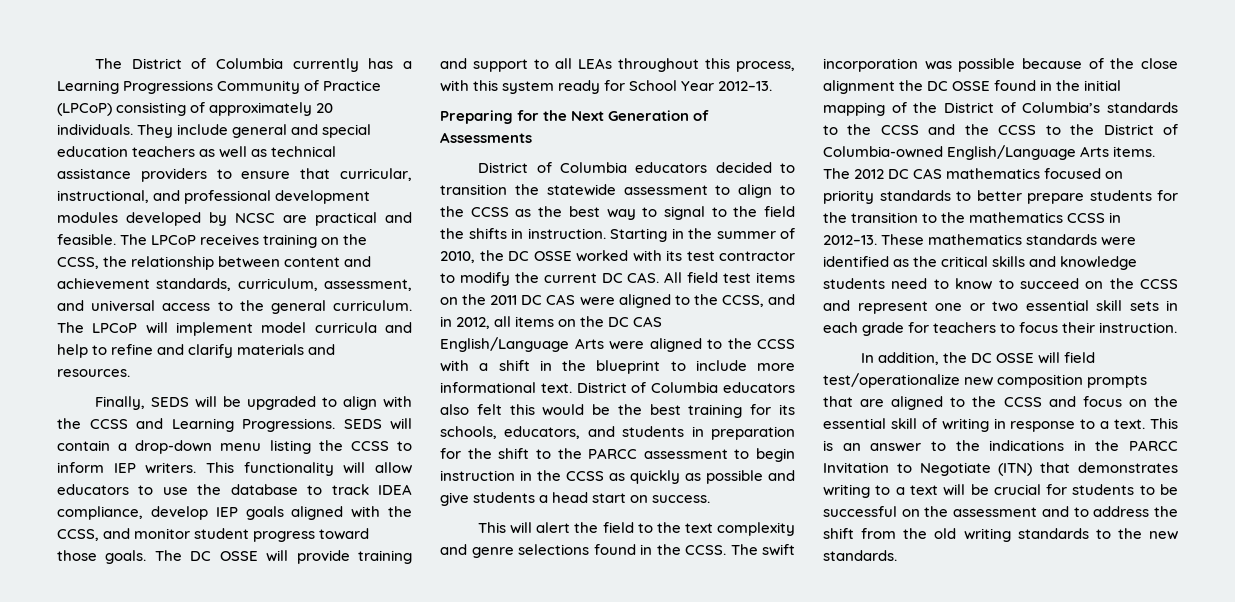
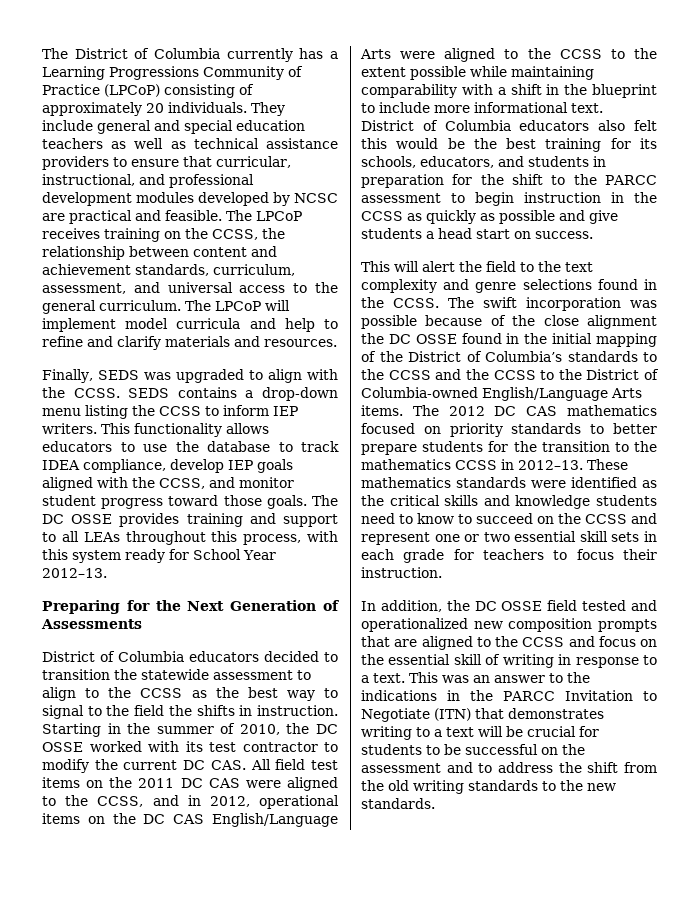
- Finally, SEDS will be upgraded to align with the CCSS and Learning Progressions. SEDS will contain a drop-down menu listing the CCSS to inform IEP writers.
+ Finally, SEDS was upgraded to align with the CCSS. SEDS contains a drop-down menu listing the CCSS to inform IEP writers.
- This functionality will allow educators to use the database to track IDEA compliance, develop IEP goals aligned with the CCSS, and monitor student progress toward those goals.
+ This functionality allows educators to use the database to track IDEA compliance, develop IEP goals aligned with the CCSS, and monitor student progress toward those goals.
- The DC OSSE will provide training and support to all LEAs throughout this process, with this system ready for School Year 2012–13.
+ The DC OSSE provides training and support to all LEAs throughout this process, with this system ready for School Year 2012–13.
- Starting in the summer of 2010, the DC OSSE worked with its test contractor to modify the current DC CAS. All field test items on the 2011 DC CAS were aligned to the CCSS, and in 2012, all items on the DC CAS English/Language Arts were aligned to the CCSS with a shift in the blueprint to include more informational text.
+ Starting in the summer of 2010, the DC OSSE worked with its test contractor to modify the current DC CAS. All field test items on the 2011 DC CAS were aligned to the CCSS, and in 2012, operational items on the DC CAS English/Language Arts were aligned to the CCSS to the extent possible while maintaining comparability with a shift in the blueprint to include more informational text.
- In addition, the DC OSSE will field test/operationalize new composition prompts that are aligned to the CCSS and focus on the essential skill of writing in response to a text.
+ In addition, the DC OSSE field tested and operationalized new composition prompts that are aligned to the CCSS and focus on the essential skill of writing in response to a text.
- This is an answer to the indications in the PARCC Invitation to Negotiate (ITN) that demonstrates writing to a text will be crucial for students to be successful on the assessment and to address the shift from the old writing standards to the new standards.
+ This was an answer to the indications in the PARCC Invitation to Negotiate (ITN) that demonstrates writing to a text will be crucial for students to be successful on the assessment and to address the shift from the old writing standards to the new standards.

